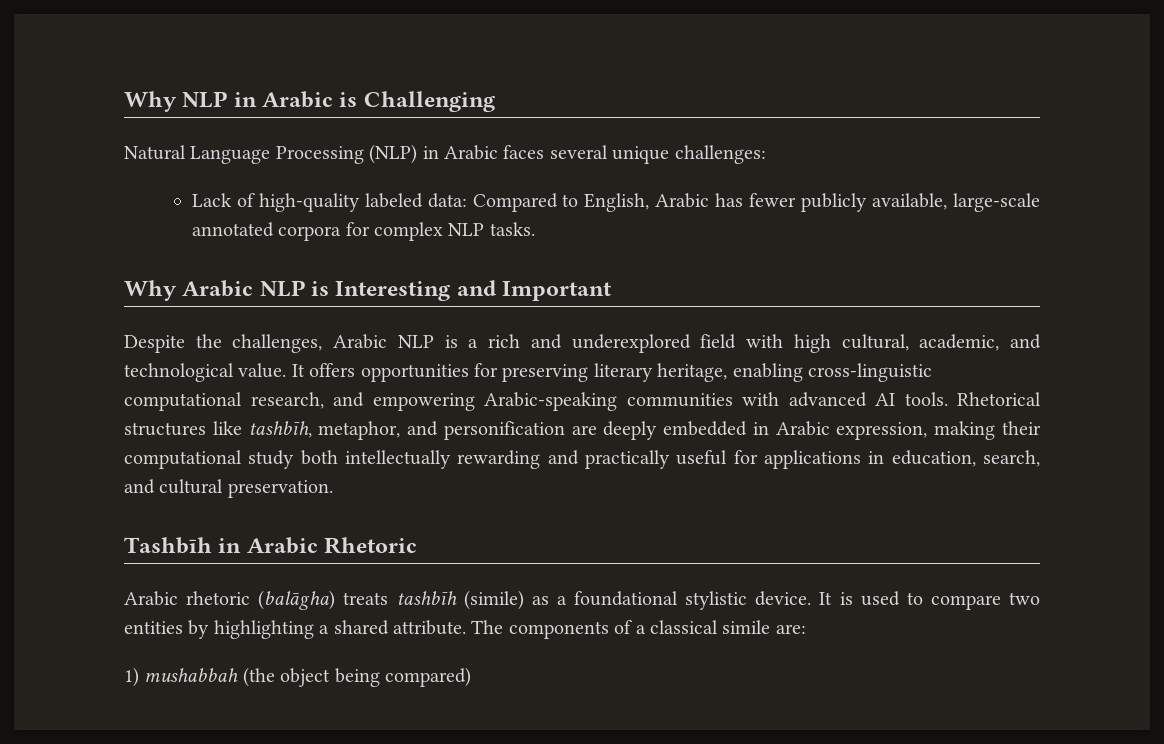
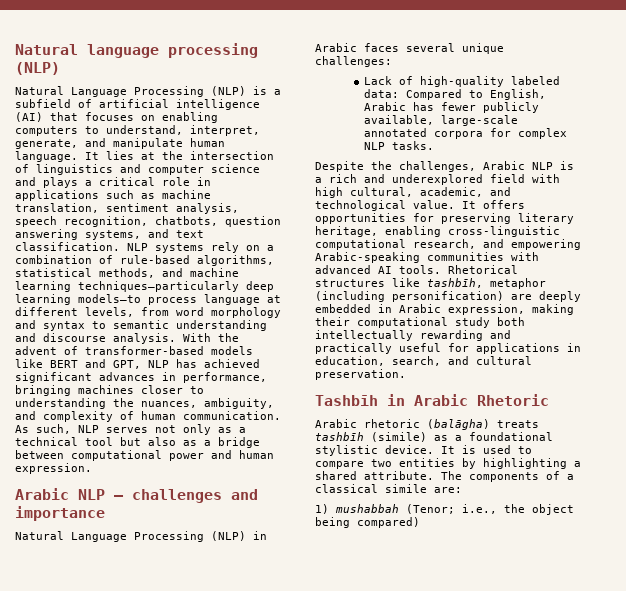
- Why NLP in Arabic is Challenging
+ Natural language processing (NLP)
+ Natural Language Processing (NLP) is a subfield of artificial intelligence (AI) that focuses on enabling computers to understand, interpret, generate, and manipulate human language. It lies at the intersection of linguistics and computer science and plays a critical role in applications such as machine translation, sentiment analysis, speech recognition, chatbots, question answering systems, and text classification. NLP systems rely on a combination of rule-based algorithms, statistical methods, and machine learning techniques—particularly deep learning models—to process language at different levels, from word morphology and syntax to semantic understanding and discourse analysis. With the advent of transformer-based models like BERT and GPT, NLP has achieved significant advances in performance, bringing machines closer to understanding the nuances, ambiguity, and complexity of human communication. As such, NLP serves not only as a technical tool but also as a bridge between computational power and human expression.
+ Arabic NLP – challenges and importance
- Why Arabic NLP is Interesting and Important
- Rhetorical structures like tashbīh, metaphor, and personification are deeply embedded in Arabic expression, making their computational study both intellectually rewarding and practically useful for applications in education, search, and cultural preservation.
+ Rhetorical structures like tashbīh, metaphor (including personification) are deeply embedded in Arabic expression, making their computational study both intellectually rewarding and practically useful for applications in education, search, and cultural preservation.
- 1) mushabbah (the object being compared)
+ 1) mushabbah (Tenor; i.e., the object being compared)

